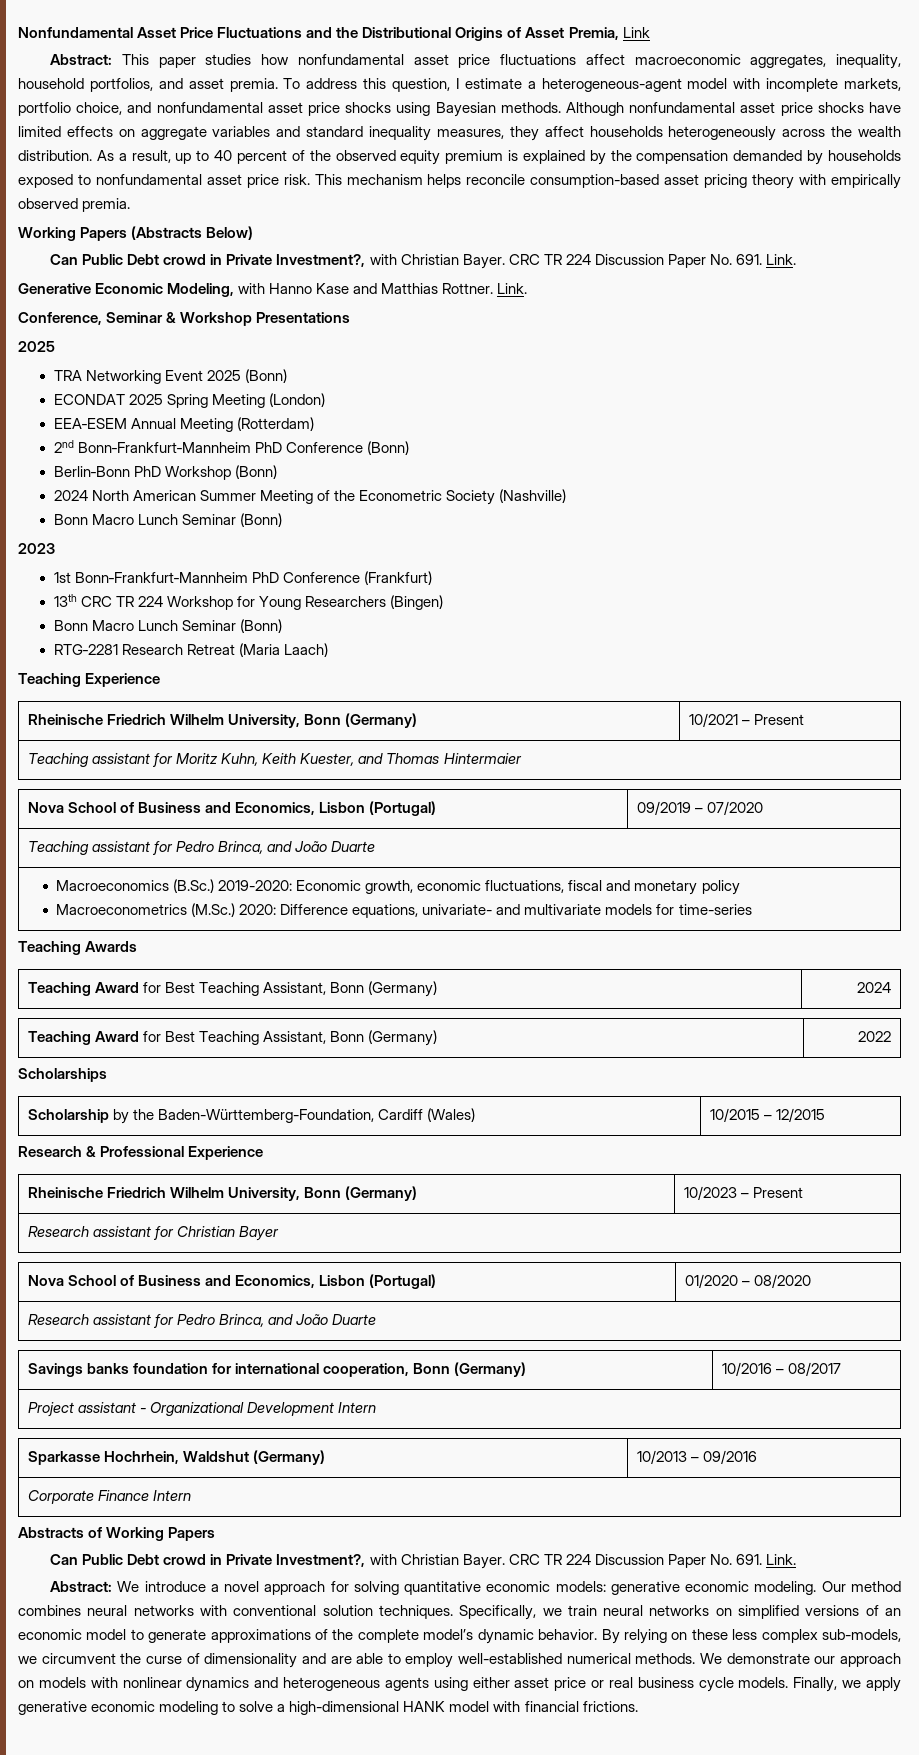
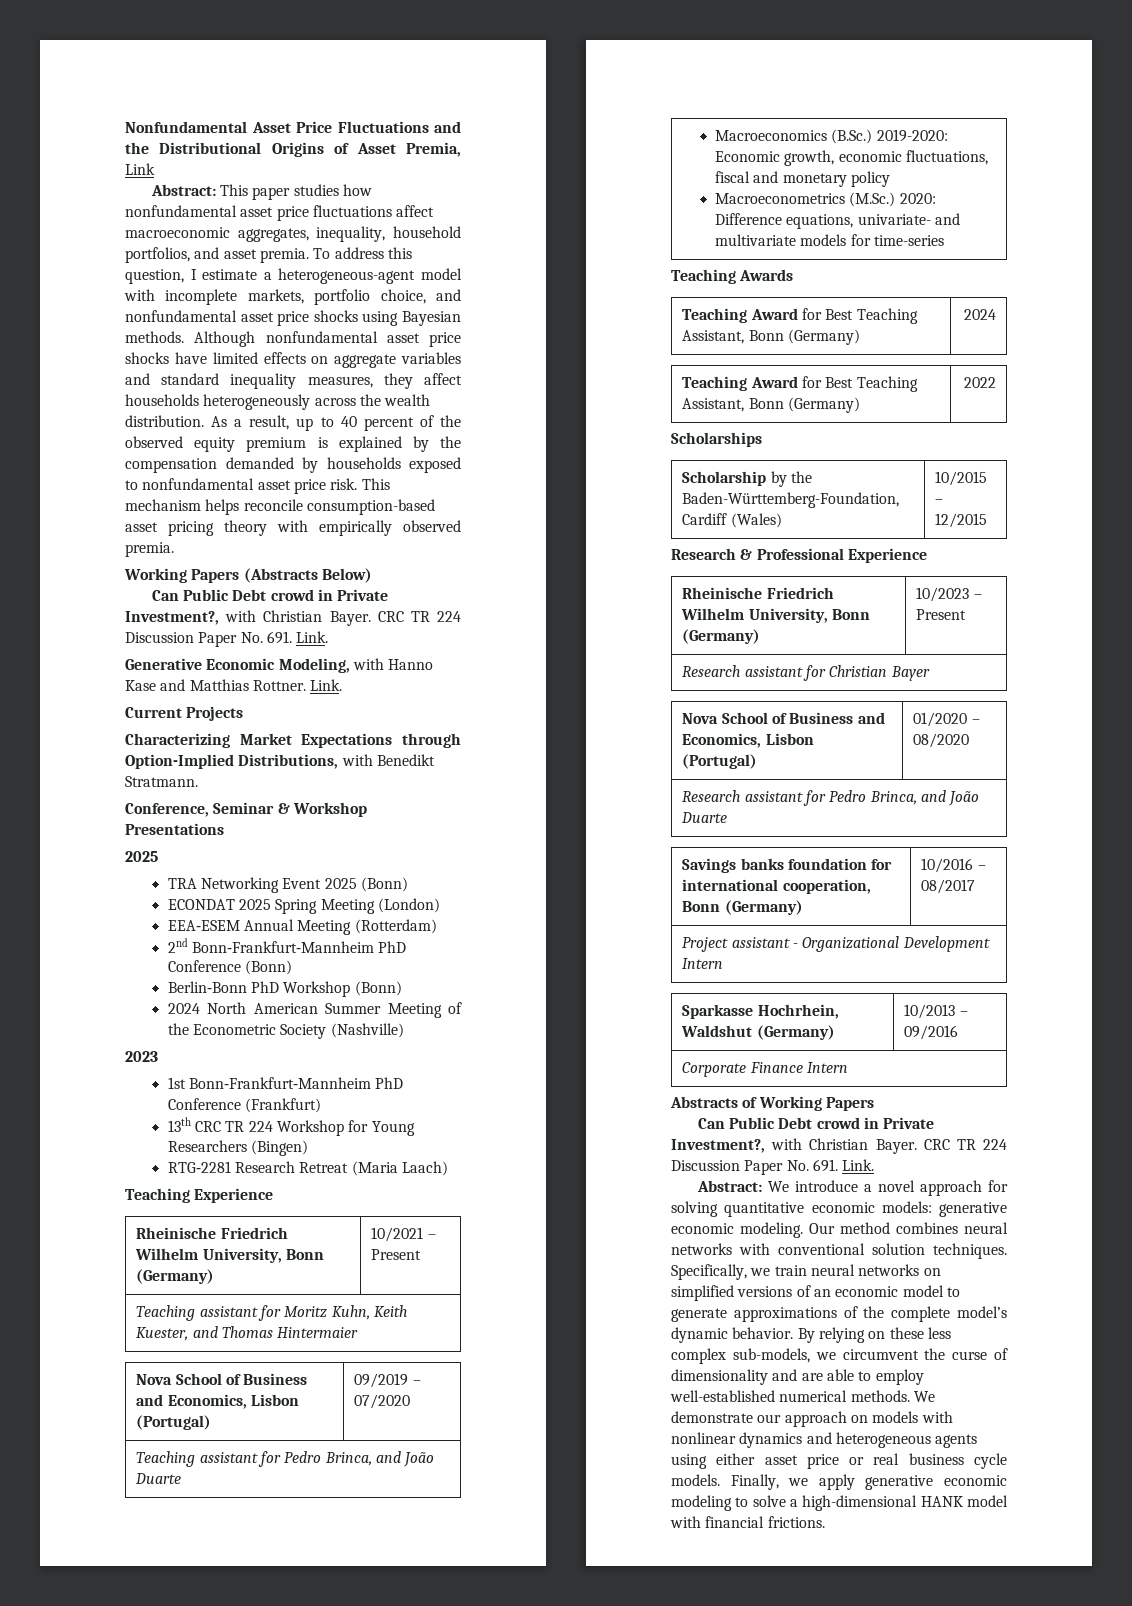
+ Current Projects
+ Characterizing Market Expectations through Option-Implied Distributions, with Benedikt Stratmann.
  2024 North American Summer Meeting of the Econometric Society (Nashville)
- Bonn Macro Lunch Seminar (Bonn)
  13th CRC TR 224 Workshop for Young Researchers (Bingen)
- Bonn Macro Lunch Seminar (Bonn)

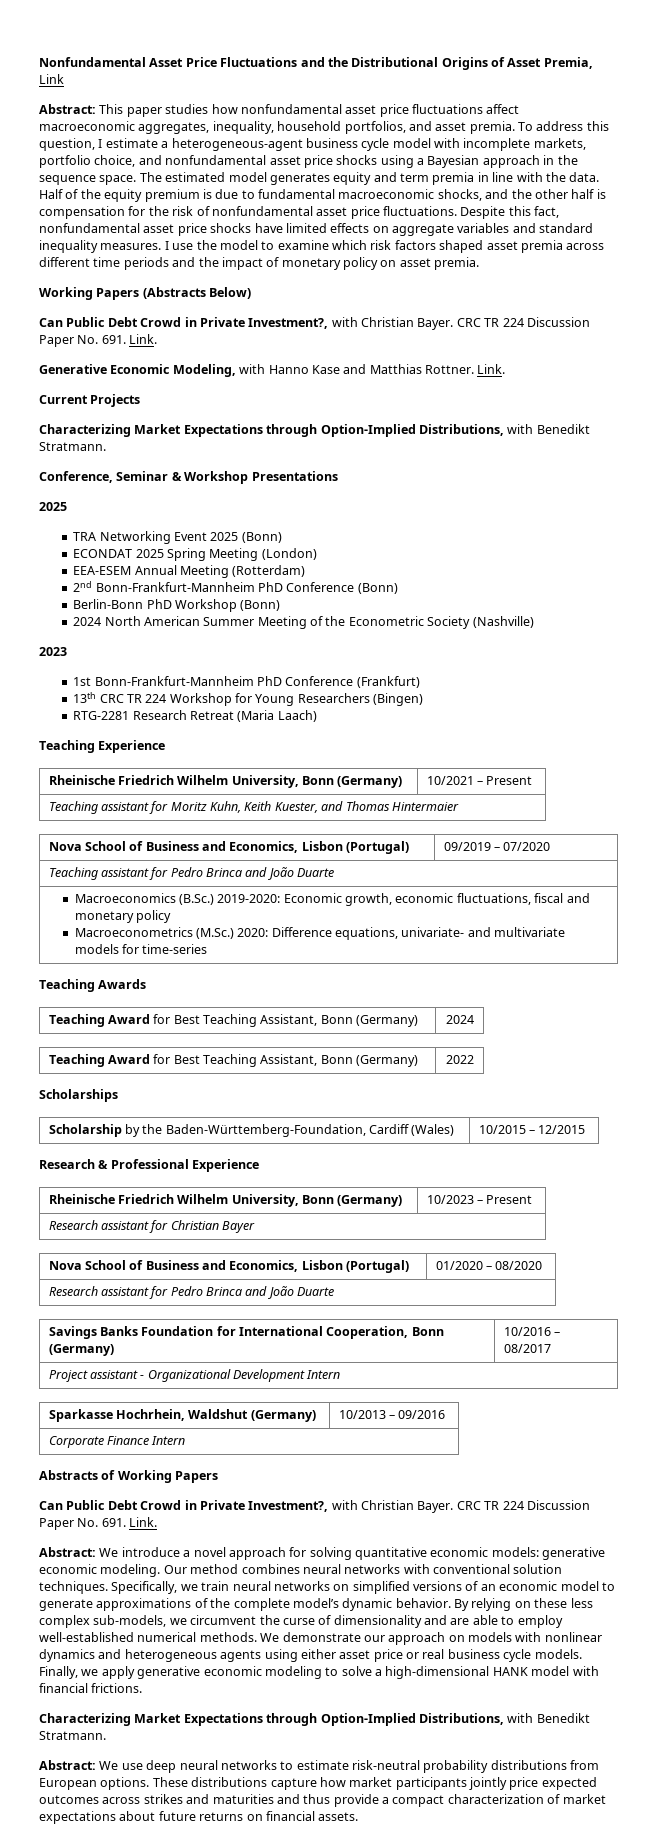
- To address this question, I estimate a heterogeneous-agent model with incomplete markets, portfolio choice, and nonfundamental asset price shocks using Bayesian methods. Although nonfundamental asset price shocks have limited effects on aggregate variables and standard inequality measures, they affect households heterogeneously across the wealth distribution. As a result, up to 40 percent of the observed equity premium is explained by the compensation demanded by households exposed to nonfundamental asset price risk. This mechanism helps reconcile consumption-based asset pricing theory with empirically observed premia.
+ To address this question, I estimate a heterogeneous-agent business cycle model with incomplete markets, portfolio choice, and nonfundamental asset price shocks using a Bayesian approach in the sequence space. The estimated model generates equity and term premia in line with the data. Half of the equity premium is due to fundamental macroeconomic shocks, and the other half is compensation for the risk of nonfundamental asset price fluctuations. Despite this fact, nonfundamental asset price shocks have limited effects on aggregate variables and standard inequality measures. I use the model to examine which risk factors shaped asset premia across different time periods and the impact of monetary policy on asset premia.
  Working Papers (Abstracts Below)
- Can Public Debt crowd in Private Investment?, with Christian Bayer.
+ Can Public Debt Crowd in Private Investment?, with Christian Bayer.
- Teaching assistant for Pedro Brinca, and João Duarte
+ Teaching assistant for Pedro Brinca and João Duarte
- Research assistant for Pedro Brinca, and João Duarte
+ Research assistant for Pedro Brinca and João Duarte
- Savings banks foundation for international cooperation, Bonn (Germany) | 10/2016 – 08/2017
+ Savings Banks Foundation for International Cooperation, Bonn (Germany) | 10/2016 – 08/2017
  Abstracts of Working Papers
- Can Public Debt crowd in Private Investment?, with Christian Bayer.
+ Can Public Debt Crowd in Private Investment?, with Christian Bayer.
  Finally, we apply generative economic modeling to solve a high-dimensional HANK model with financial frictions.
+ Characterizing Market Expectations through Option-Implied Distributions, with Benedikt Stratmann.
+ Abstract: We use deep neural networks to estimate risk-neutral probability distributions from European options. These distributions capture how market participants jointly price expected outcomes across strikes and maturities and thus provide a compact characterization of market expectations about future returns on financial assets.

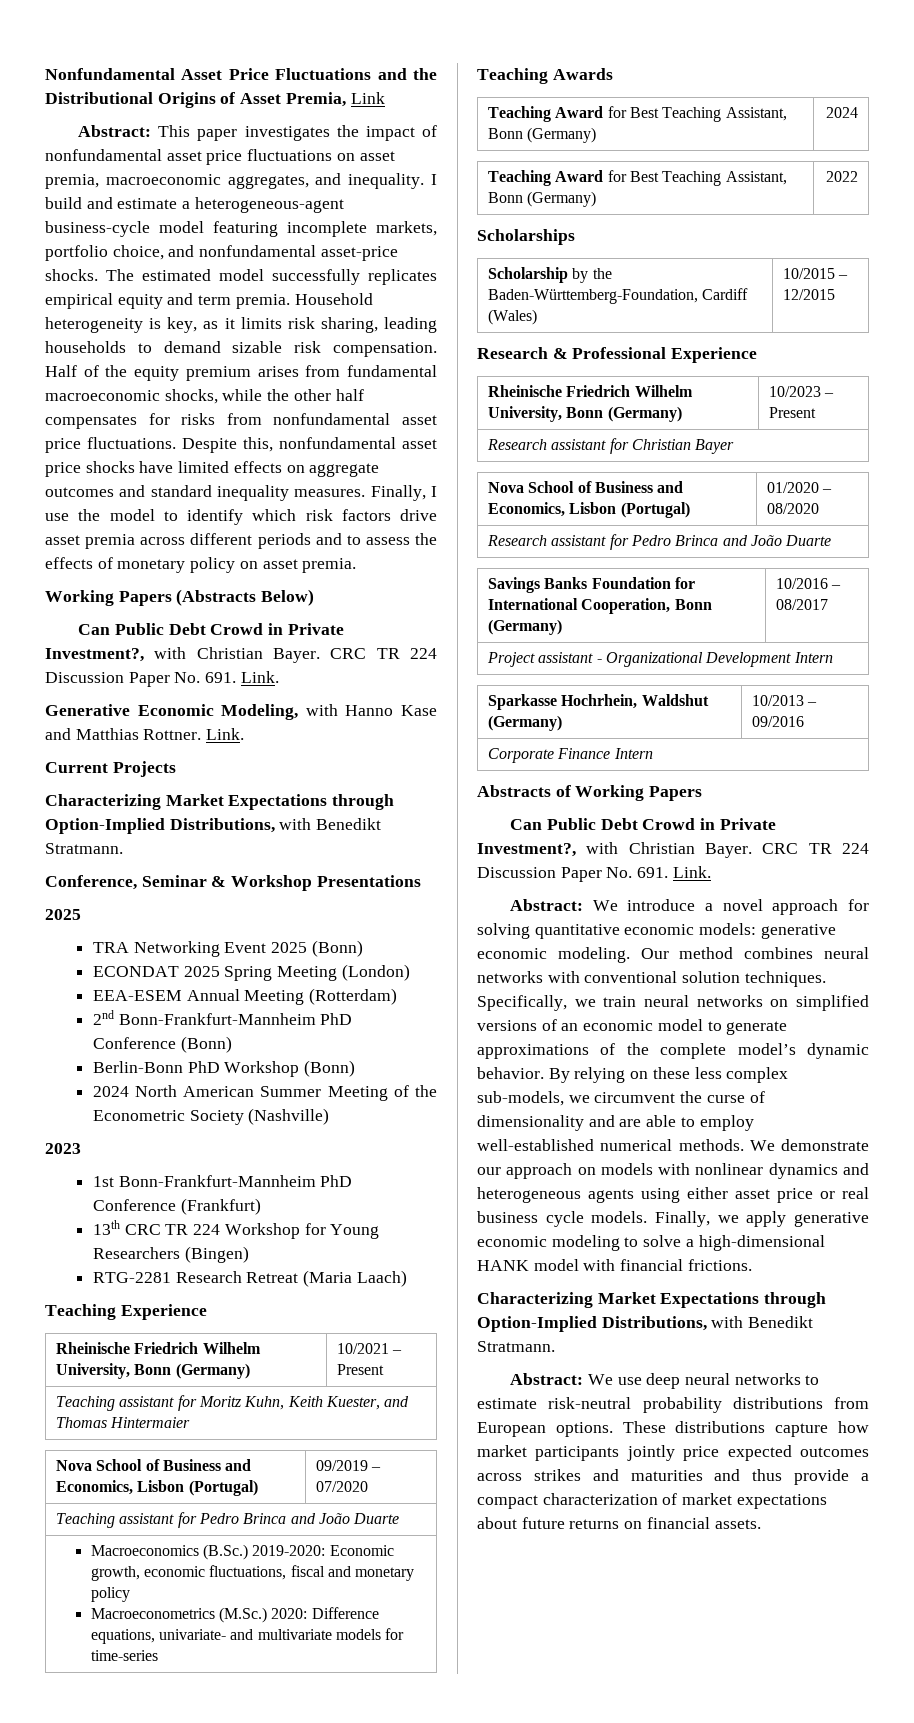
- Abstract: This paper studies how nonfundamental asset price fluctuations affect macroeconomic aggregates, inequality, household portfolios, and asset premia. To address this question, I estimate a heterogeneous-agent business cycle model with incomplete markets, portfolio choice, and nonfundamental asset price shocks using a Bayesian approach in the sequence space. The estimated model generates equity and term premia in line with the data.
+ Abstract: This paper investigates the impact of nonfundamental asset price fluctuations on asset premia, macroeconomic aggregates, and inequality. I build and estimate a heterogeneous-agent business-cycle model featuring incomplete markets, portfolio choice, and nonfundamental asset-price shocks. The estimated model successfully replicates empirical equity and term premia. Household heterogeneity is key, as it limits risk sharing, leading households to demand sizable risk compensation.
- Half of the equity premium is due to fundamental macroeconomic shocks, and the other half is compensation for the risk of nonfundamental asset price fluctuations.
+ Half of the equity premium arises from fundamental macroeconomic shocks, while the other half compensates for risks from nonfundamental asset price fluctuations.
- Despite this fact, nonfundamental asset price shocks have limited effects on aggregate variables and standard inequality measures.
+ Despite this, nonfundamental asset price shocks have limited effects on aggregate outcomes and standard inequality measures.
- I use the model to examine which risk factors shaped asset premia across different time periods and the impact of monetary policy on asset premia.
+ Finally, I use the model to identify which risk factors drive asset premia across different periods and to assess the effects of monetary policy on asset premia.

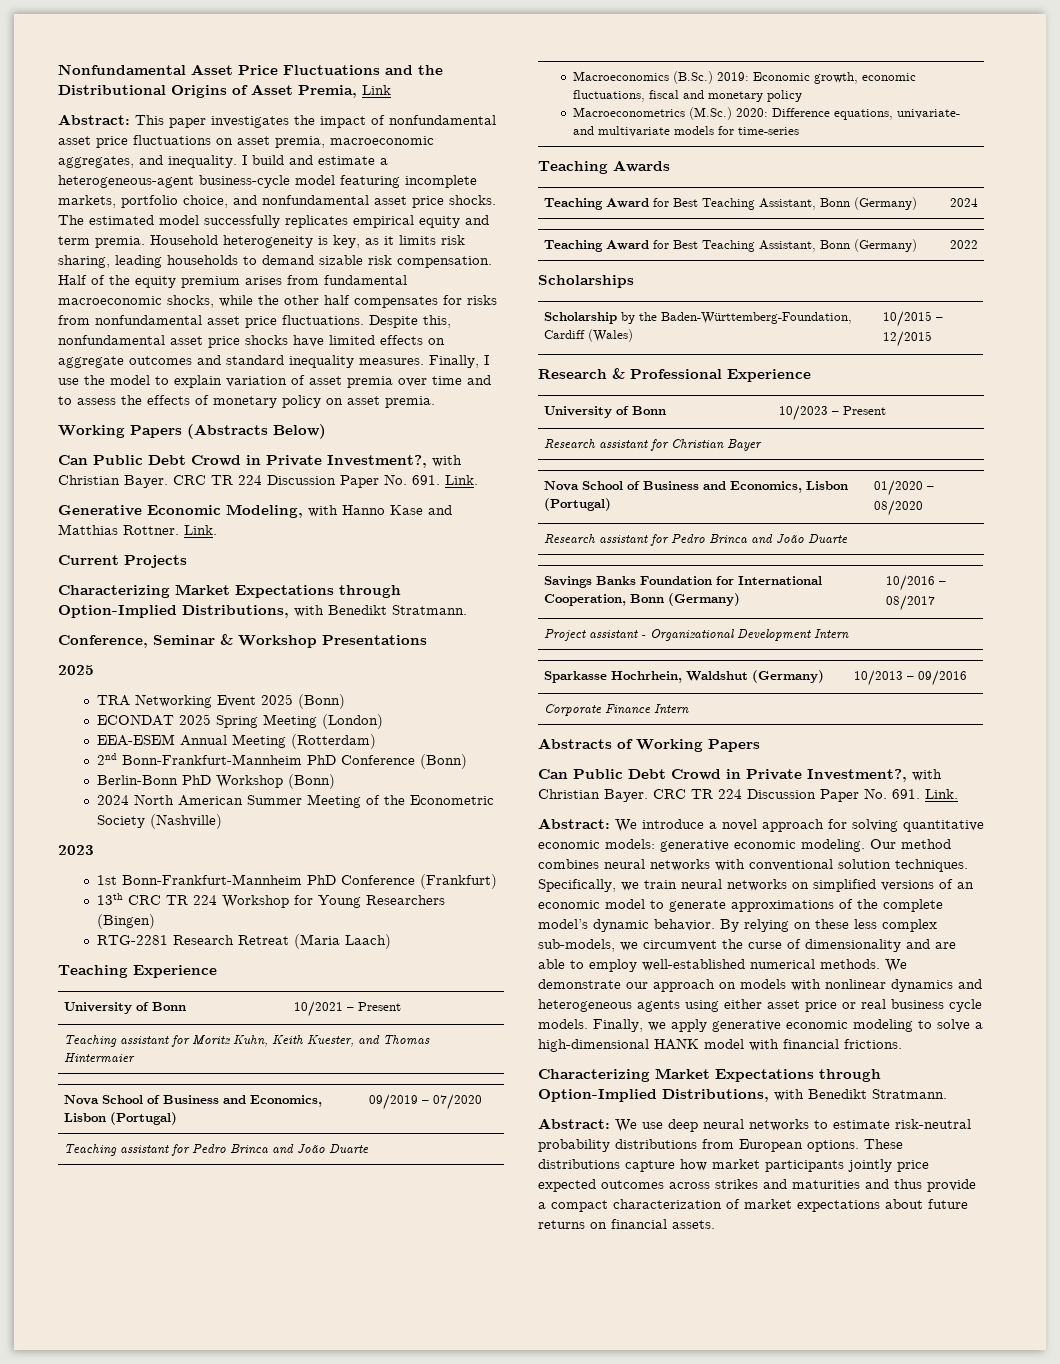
- I build and estimate a heterogeneous-agent business-cycle model featuring incomplete markets, portfolio choice, and nonfundamental asset-price shocks.
+ I build and estimate a heterogeneous-agent business-cycle model featuring incomplete markets, portfolio choice, and nonfundamental asset price shocks.
- Finally, I use the model to identify which risk factors drive asset premia across different periods and to assess the effects of monetary policy on asset premia.
+ Finally, I use the model to explain variation of asset premia over time and to assess the effects of monetary policy on asset premia.
- Rheinische Friedrich Wilhelm University, Bonn (Germany) | 10/2021 – Present
+ University of Bonn | 10/2021 – Present
- Macroeconomics (B.Sc.) 2019-2020: Economic growth, economic fluctuations, fiscal and monetary policy
+ Macroeconomics (B.Sc.) 2019: Economic growth, economic fluctuations, fiscal and monetary policy
- Rheinische Friedrich Wilhelm University, Bonn (Germany) | 10/2023 – Present
+ University of Bonn | 10/2023 – Present

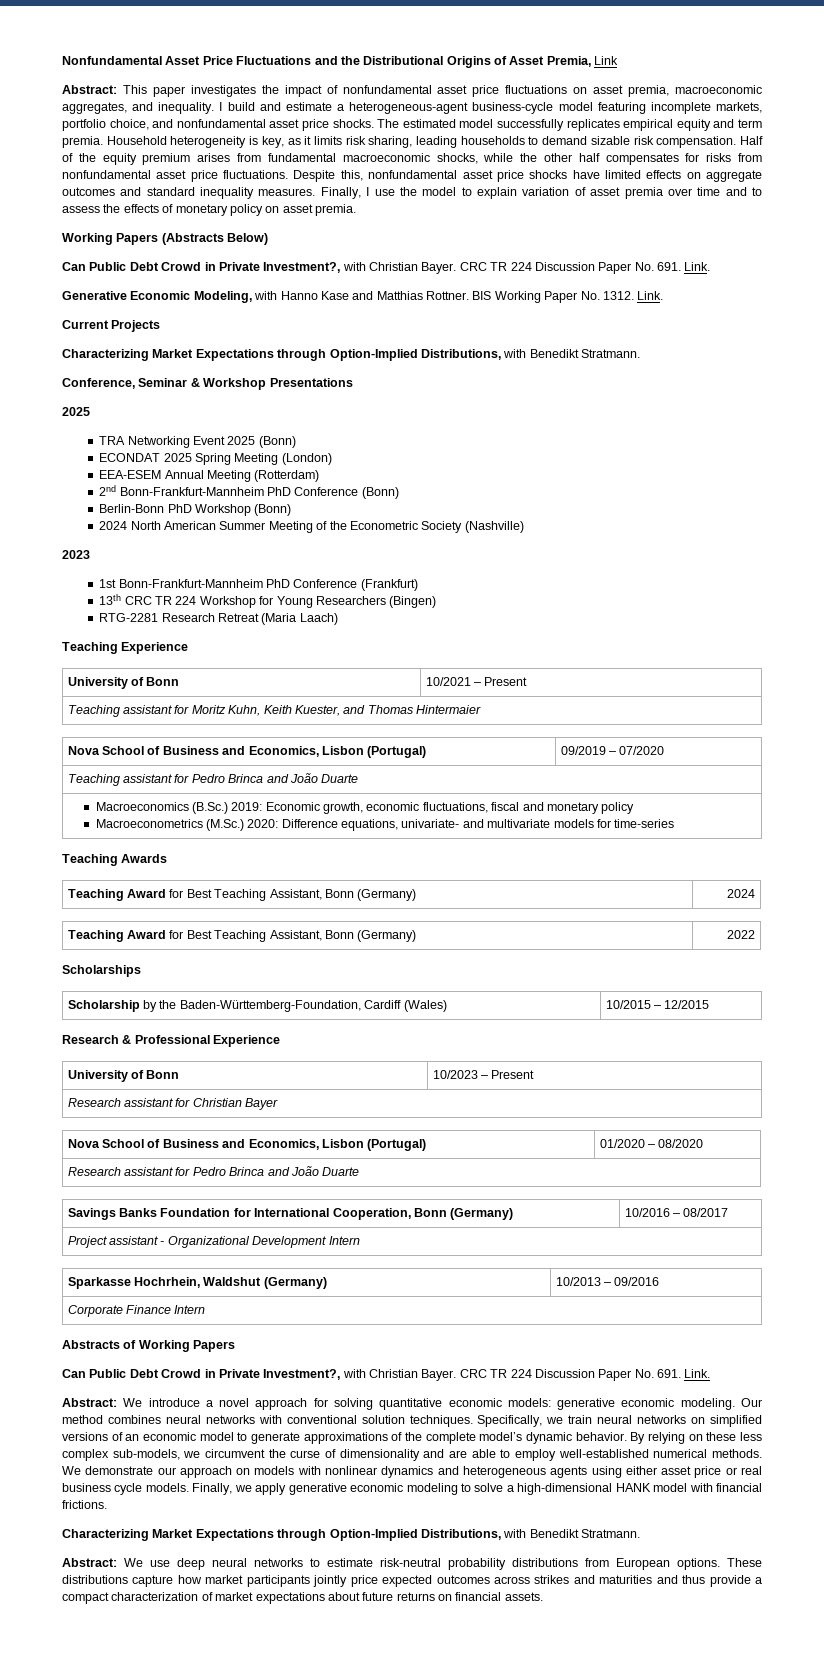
+ BIS Working Paper No. 1312.

